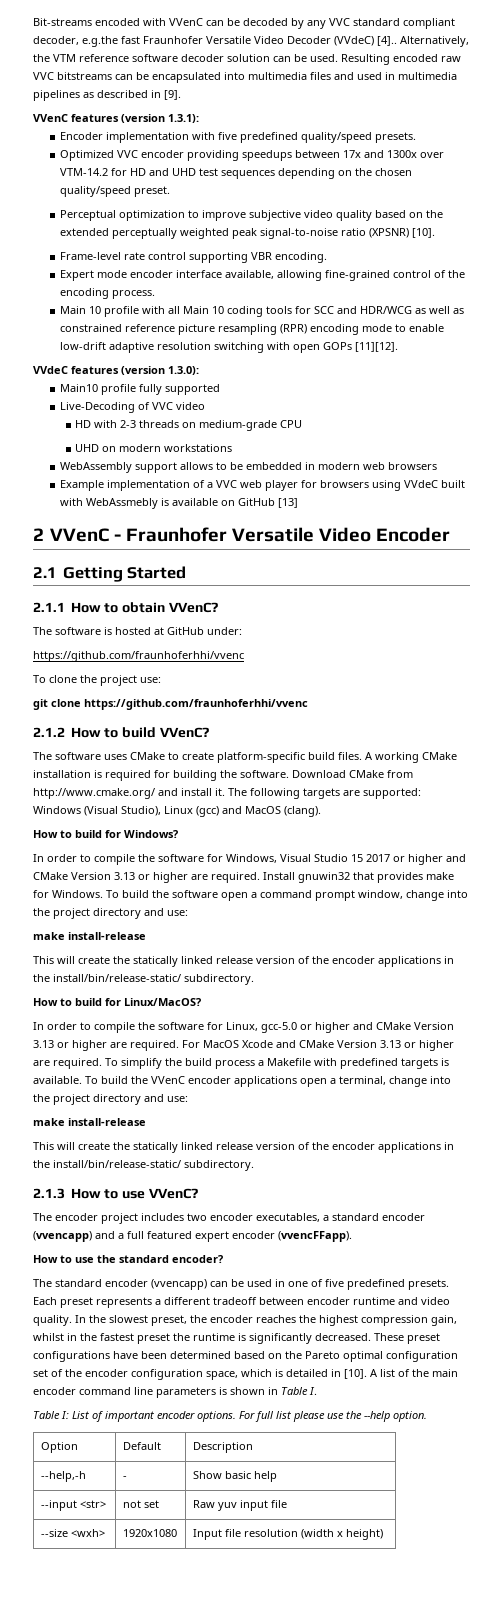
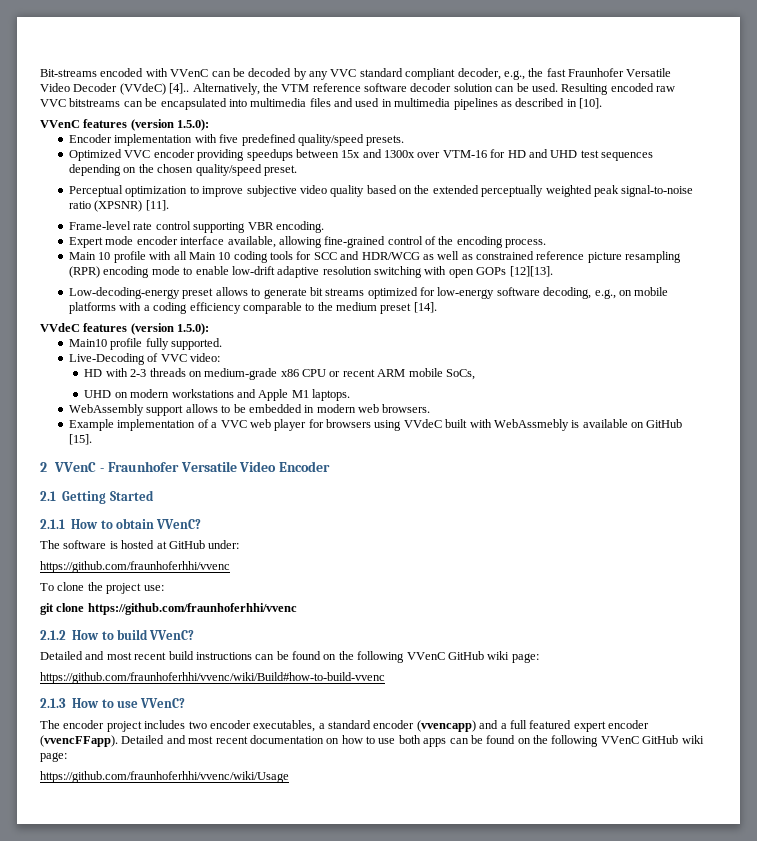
- Bit-streams encoded with VVenC can be decoded by any VVC standard compliant decoder, e.g.the fast Fraunhofer Versatile Video Decoder (VVdeC) [4]..
+ Bit-streams encoded with VVenC can be decoded by any VVC standard compliant decoder, e.g., the fast Fraunhofer Versatile Video Decoder (VVdeC) [4]..
- Resulting encoded raw VVC bitstreams can be encapsulated into multimedia files and used in multimedia pipelines as described in [9].
+ Resulting encoded raw VVC bitstreams can be encapsulated into multimedia files and used in multimedia pipelines as described in [10].
- VVenC features (version 1.3.1):
+ VVenC features (version 1.5.0):
- Optimized VVC encoder providing speedups between 17x and 1300x over VTM-14.2 for HD and UHD test sequences depending on the chosen quality/speed preset.
+ Optimized VVC encoder providing speedups between 15x and 1300x over VTM-16 for HD and UHD test sequences depending on the chosen quality/speed preset.
- Perceptual optimization to improve subjective video quality based on the extended perceptually weighted peak signal-to-noise ratio (XPSNR) [10].
+ Perceptual optimization to improve subjective video quality based on the extended perceptually weighted peak signal-to-noise ratio (XPSNR) [11].
- Main 10 profile with all Main 10 coding tools for SCC and HDR/WCG as well as constrained reference picture resampling (RPR) encoding mode to enable low-drift adaptive resolution switching with open GOPs [11][12].
+ Main 10 profile with all Main 10 coding tools for SCC and HDR/WCG as well as constrained reference picture resampling (RPR) encoding mode to enable low-drift adaptive resolution switching with open GOPs [12][13].
+ Low-decoding-energy preset allows to generate bit streams optimized for low-energy software decoding, e.g., on mobile platforms with a coding efficiency comparable to the medium preset [14].
- VVdeC features (version 1.3.0):
+ VVdeC features (version 1.5.0):
- Main10 profile fully supported
+ Main10 profile fully supported.
- Live-Decoding of VVC video
+ Live-Decoding of VVC video:
- HD with 2-3 threads on medium-grade CPU
+ HD with 2-3 threads on medium-grade x86 CPU or recent ARM mobile SoCs,
- UHD on modern workstations
+ UHD on modern workstations and Apple M1 laptops.
- WebAssembly support allows to be embedded in modern web browsers
+ WebAssembly support allows to be embedded in modern web browsers.
- Example implementation of a VVC web player for browsers using VVdeC built with WebAssmebly is available on GitHub [13]
+ Example implementation of a VVC web player for browsers using VVdeC built with WebAssmebly is available on GitHub [15].
- The software uses CMake to create platform-specific build files. A working CMake installation is required for building the software. Download CMake from http://www.cmake.org/ and install it. The following targets are supported: Windows (Visual Studio), Linux (gcc) and MacOS (clang).
- How to build for Windows?
- In order to compile the software for Windows, Visual Studio 15 2017 or higher and CMake Version 3.13 or higher are required. Install gnuwin32 that provides make for Windows. To build the software open a command prompt window, change into the project directory and use:
- make install-release
- This will create the statically linked release version of the encoder applications in the install/bin/release-static/ subdirectory.
- How to build for Linux/MacOS?
- In order to compile the software for Linux, gcc-5.0 or higher and CMake Version 3.13 or higher are required. For MacOS Xcode and CMake Version 3.13 or higher are required. To simplify the build process a Makefile with predefined targets is available. To build the VVenC encoder applications open a terminal, change into the project directory and use:
- make install-release
- This will create the statically linked release version of the encoder applications in the install/bin/release-static/ subdirectory.
+ Detailed and most recent build instructions can be found on the following VVenC GitHub wiki page:
+ https://github.com/fraunhoferhhi/vvenc/wiki/Build#how-to-build-vvenc
- The encoder project includes two encoder executables, a standard encoder (vvencapp) and a full featured expert encoder (vvencFFapp).
- How to use the standard encoder?
- The standard encoder (vvencapp) can be used in one of five predefined presets. Each preset represents a different tradeoff between encoder runtime and video quality. In the slowest preset, the encoder reaches the highest compression gain, whilst in the fastest preset the runtime is significantly decreased. These preset configurations have been determined based on the Pareto optimal configuration set of the encoder configuration space, which is detailed in [10]. A list of the main encoder command line parameters is shown in Table I.
- Table I: List of important encoder options. For full list please use the --help option.
- Option | Default | Description
- --help,-h | - | Show basic help
- --input <str> | not set | Raw yuv input file
- --size <wxh> | 1920x1080 | Input file resolution (width x height)
+ The encoder project includes two encoder executables, a standard encoder (vvencapp) and a full featured expert encoder (vvencFFapp). Detailed and most recent documentation on how to use both apps can be found on the following VVenC GitHub wiki page:
+ https://github.com/fraunhoferhhi/vvenc/wiki/Usage

